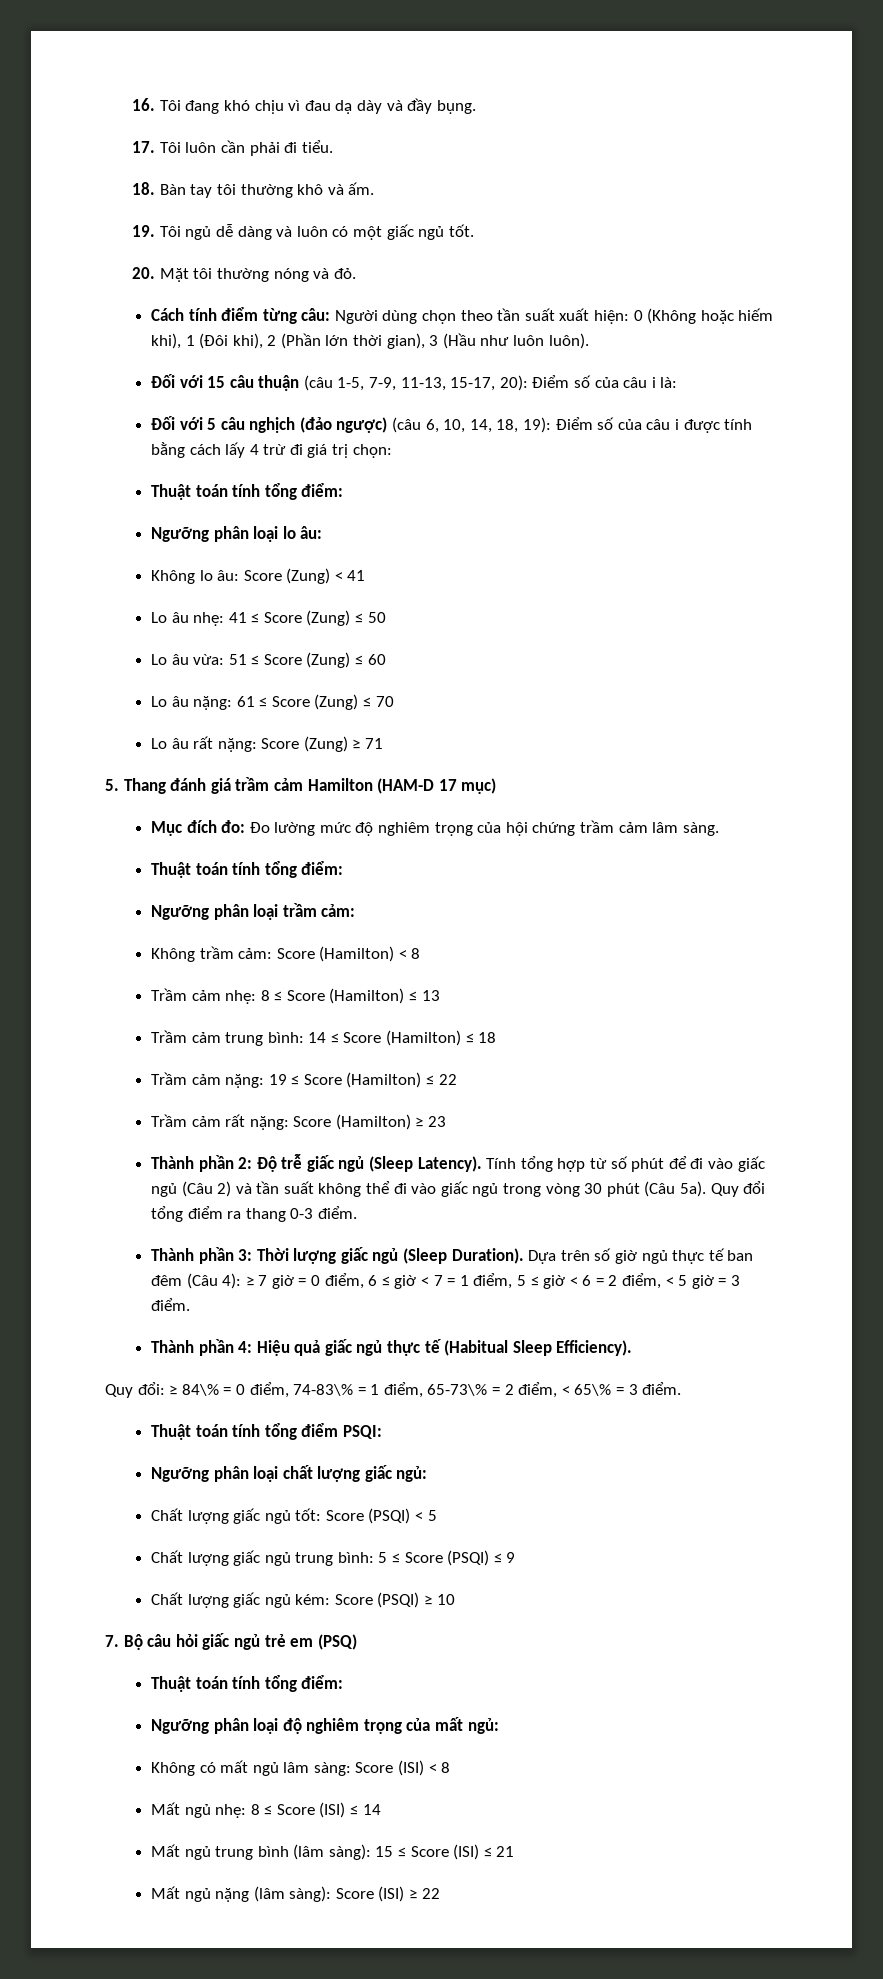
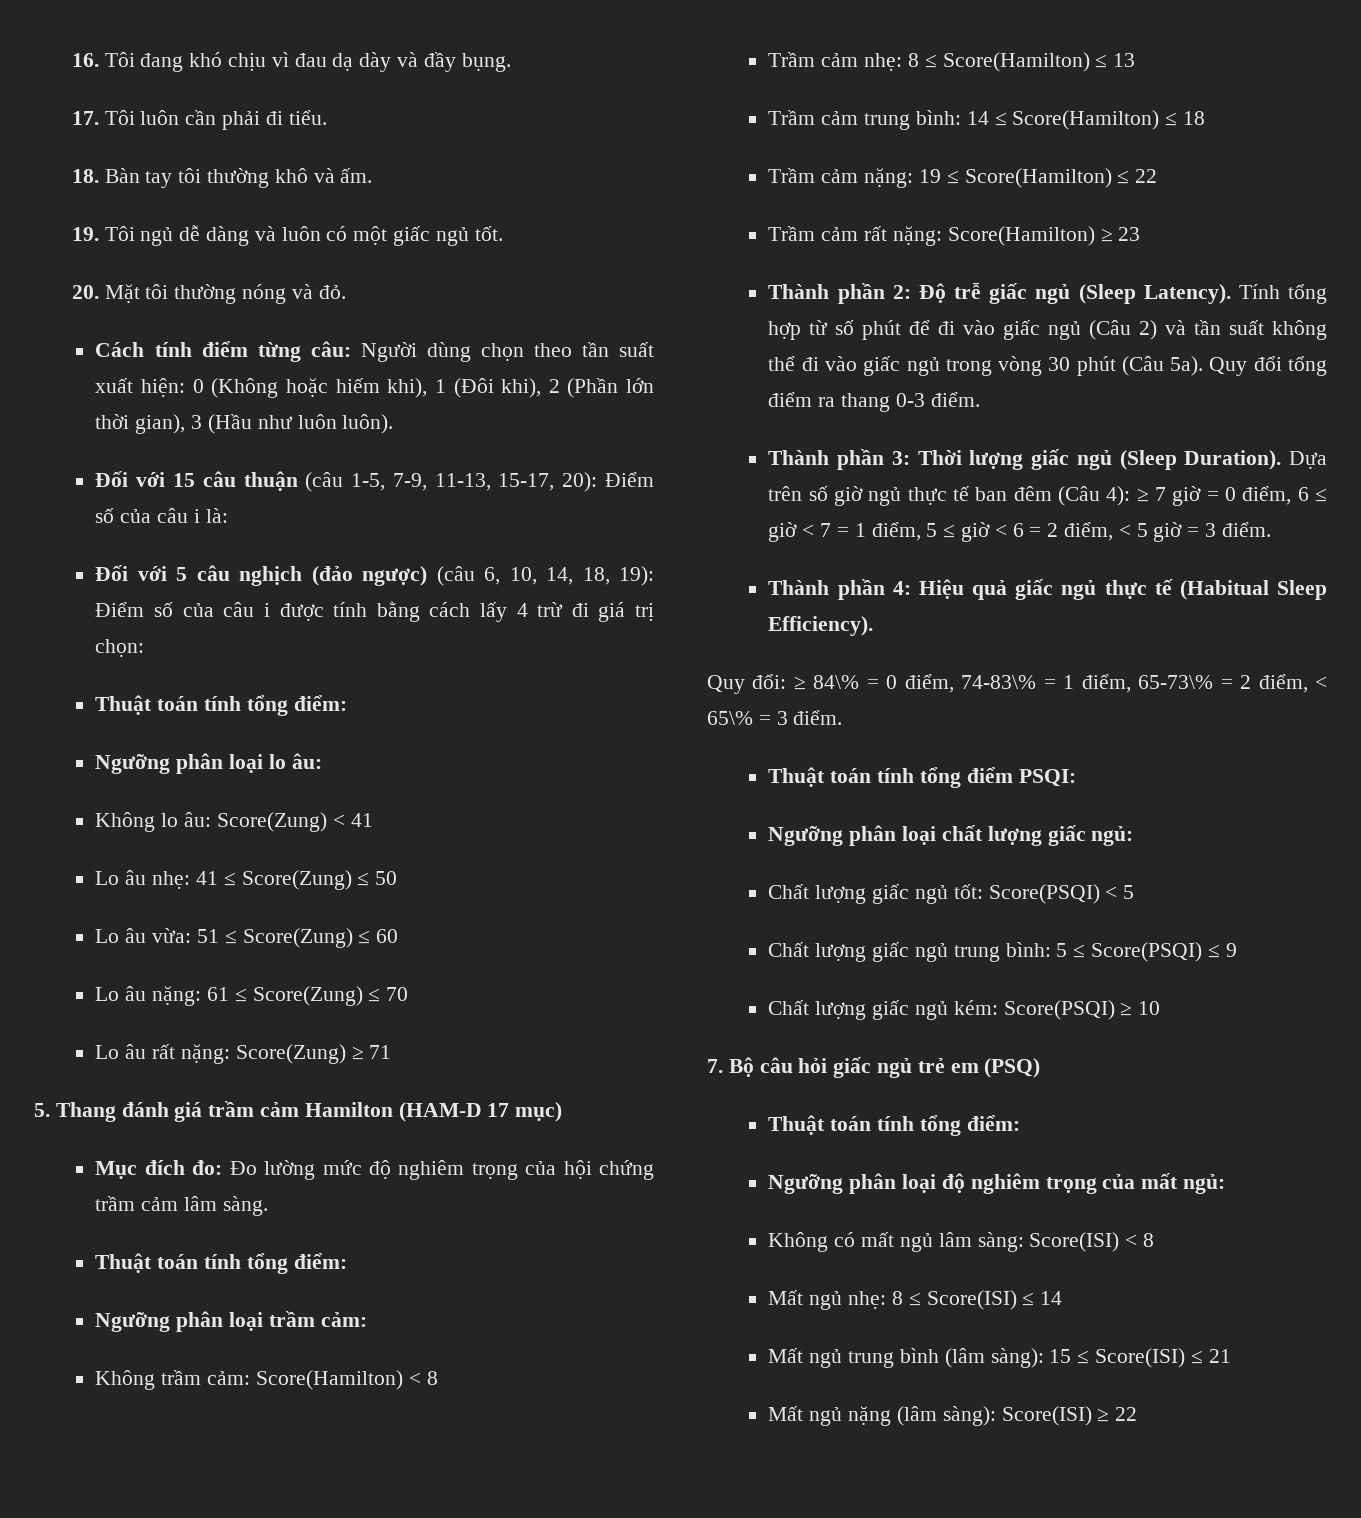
- Không lo âu: Score (Zung) < 41
+ Không lo âu: Score(Zung) < 41
- Lo âu nhẹ: 41 ≤ Score (Zung) ≤ 50
+ Lo âu nhẹ: 41 ≤ Score(Zung) ≤ 50
- Lo âu vừa: 51 ≤ Score (Zung) ≤ 60
+ Lo âu vừa: 51 ≤ Score(Zung) ≤ 60
- Lo âu nặng: 61 ≤ Score (Zung) ≤ 70
+ Lo âu nặng: 61 ≤ Score(Zung) ≤ 70
- Lo âu rất nặng: Score (Zung) ≥ 71
+ Lo âu rất nặng: Score(Zung) ≥ 71
- Không trầm cảm: Score (Hamilton) < 8
+ Không trầm cảm: Score(Hamilton) < 8
- Trầm cảm nhẹ: 8 ≤ Score (Hamilton) ≤ 13
+ Trầm cảm nhẹ: 8 ≤ Score(Hamilton) ≤ 13
- Trầm cảm trung bình: 14 ≤ Score (Hamilton) ≤ 18
+ Trầm cảm trung bình: 14 ≤ Score(Hamilton) ≤ 18
- Trầm cảm nặng: 19 ≤ Score (Hamilton) ≤ 22
+ Trầm cảm nặng: 19 ≤ Score(Hamilton) ≤ 22
- Trầm cảm rất nặng: Score (Hamilton) ≥ 23
+ Trầm cảm rất nặng: Score(Hamilton) ≥ 23
- Chất lượng giấc ngủ tốt: Score (PSQI) < 5
+ Chất lượng giấc ngủ tốt: Score(PSQI) < 5
- Chất lượng giấc ngủ trung bình: 5 ≤ Score (PSQI) ≤ 9
+ Chất lượng giấc ngủ trung bình: 5 ≤ Score(PSQI) ≤ 9
- Chất lượng giấc ngủ kém: Score (PSQI) ≥ 10
+ Chất lượng giấc ngủ kém: Score(PSQI) ≥ 10
- Không có mất ngủ lâm sàng: Score (ISI) < 8
+ Không có mất ngủ lâm sàng: Score(ISI) < 8
- Mất ngủ nhẹ: 8 ≤ Score (ISI) ≤ 14
+ Mất ngủ nhẹ: 8 ≤ Score(ISI) ≤ 14
- Mất ngủ trung bình (lâm sàng): 15 ≤ Score (ISI) ≤ 21
+ Mất ngủ trung bình (lâm sàng): 15 ≤ Score(ISI) ≤ 21
- Mất ngủ nặng (lâm sàng): Score (ISI) ≥ 22
+ Mất ngủ nặng (lâm sàng): Score(ISI) ≥ 22

